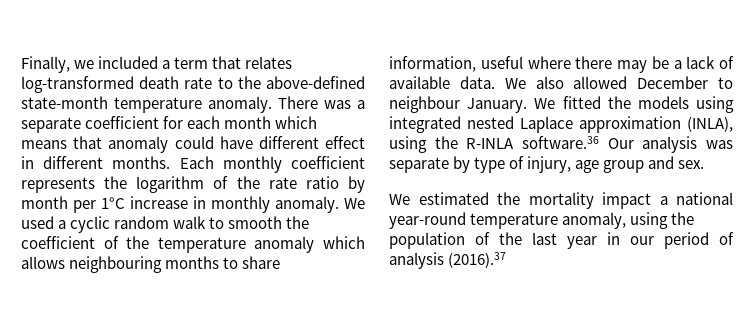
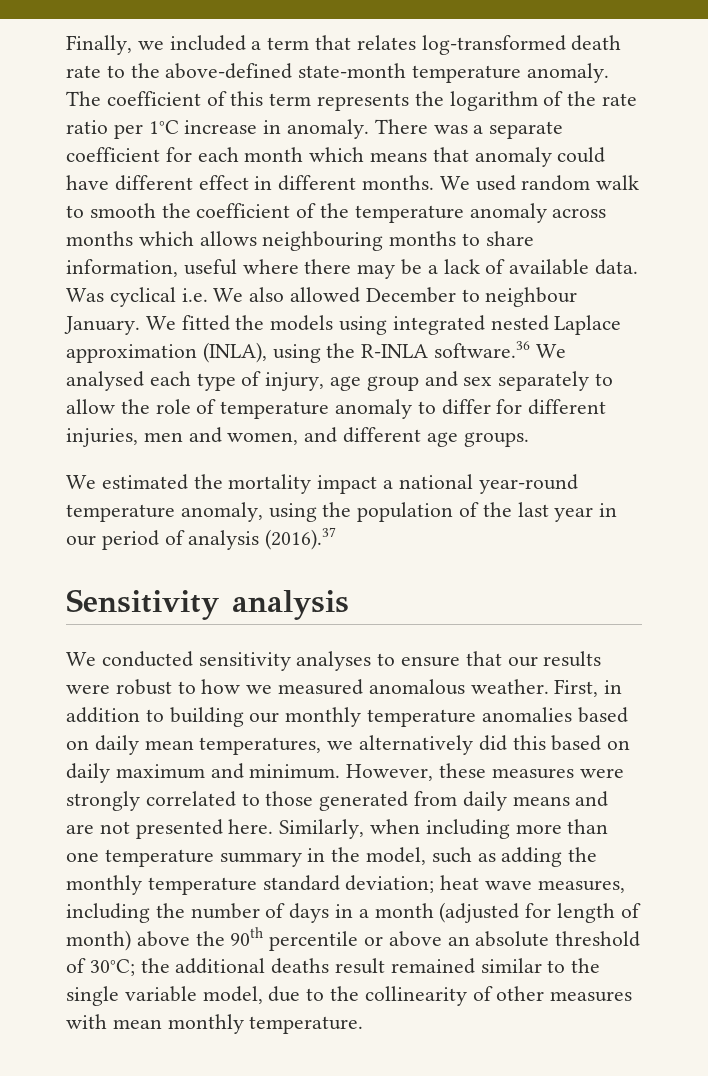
+ The coefficient of this term represents the logarithm of the rate ratio per 1°C increase in anomaly.
- Each monthly coefficient represents the logarithm of the rate ratio by month per 1°C increase in monthly anomaly. We used a cyclic random walk to smooth the coefficient of the temperature anomaly which allows neighbouring months to share information, useful where there may be a lack of available data.
+ We used random walk to smooth the coefficient of the temperature anomaly across months which allows neighbouring months to share information, useful where there may be a lack of available data.
- We also allowed December to neighbour January.
+ Was cyclical i.e. We also allowed December to neighbour January.
- We fitted the models using integrated nested Laplace approximation (INLA), using the R-INLA software.36 Our analysis was separate by type of injury, age group and sex.
+ We fitted the models using integrated nested Laplace approximation (INLA), using the R-INLA software.36 We analysed each type of injury, age group and sex separately to allow the role of temperature anomaly to differ for different injuries, men and women, and different age groups.
+ Sensitivity analysis
+ We conducted sensitivity analyses to ensure that our results were robust to how we measured anomalous weather. First, in addition to building our monthly temperature anomalies based on daily mean temperatures, we alternatively did this based on daily maximum and minimum. However, these measures were strongly correlated to those generated from daily means and are not presented here. Similarly, when including more than one temperature summary in the model, such as adding the monthly temperature standard deviation; heat wave measures, including the number of days in a month (adjusted for length of month) above the 90th percentile or above an absolute threshold of 30°C; the additional deaths result remained similar to the single variable model, due to the collinearity of other measures with mean monthly temperature.

